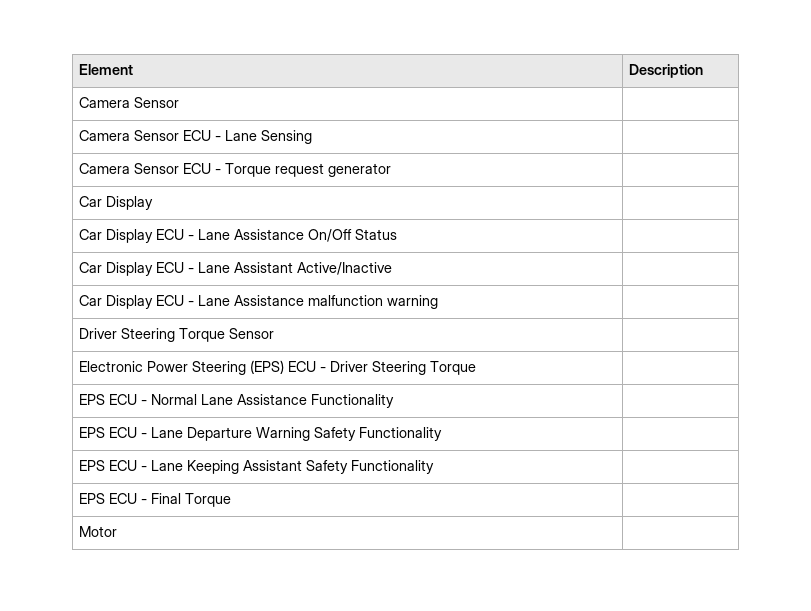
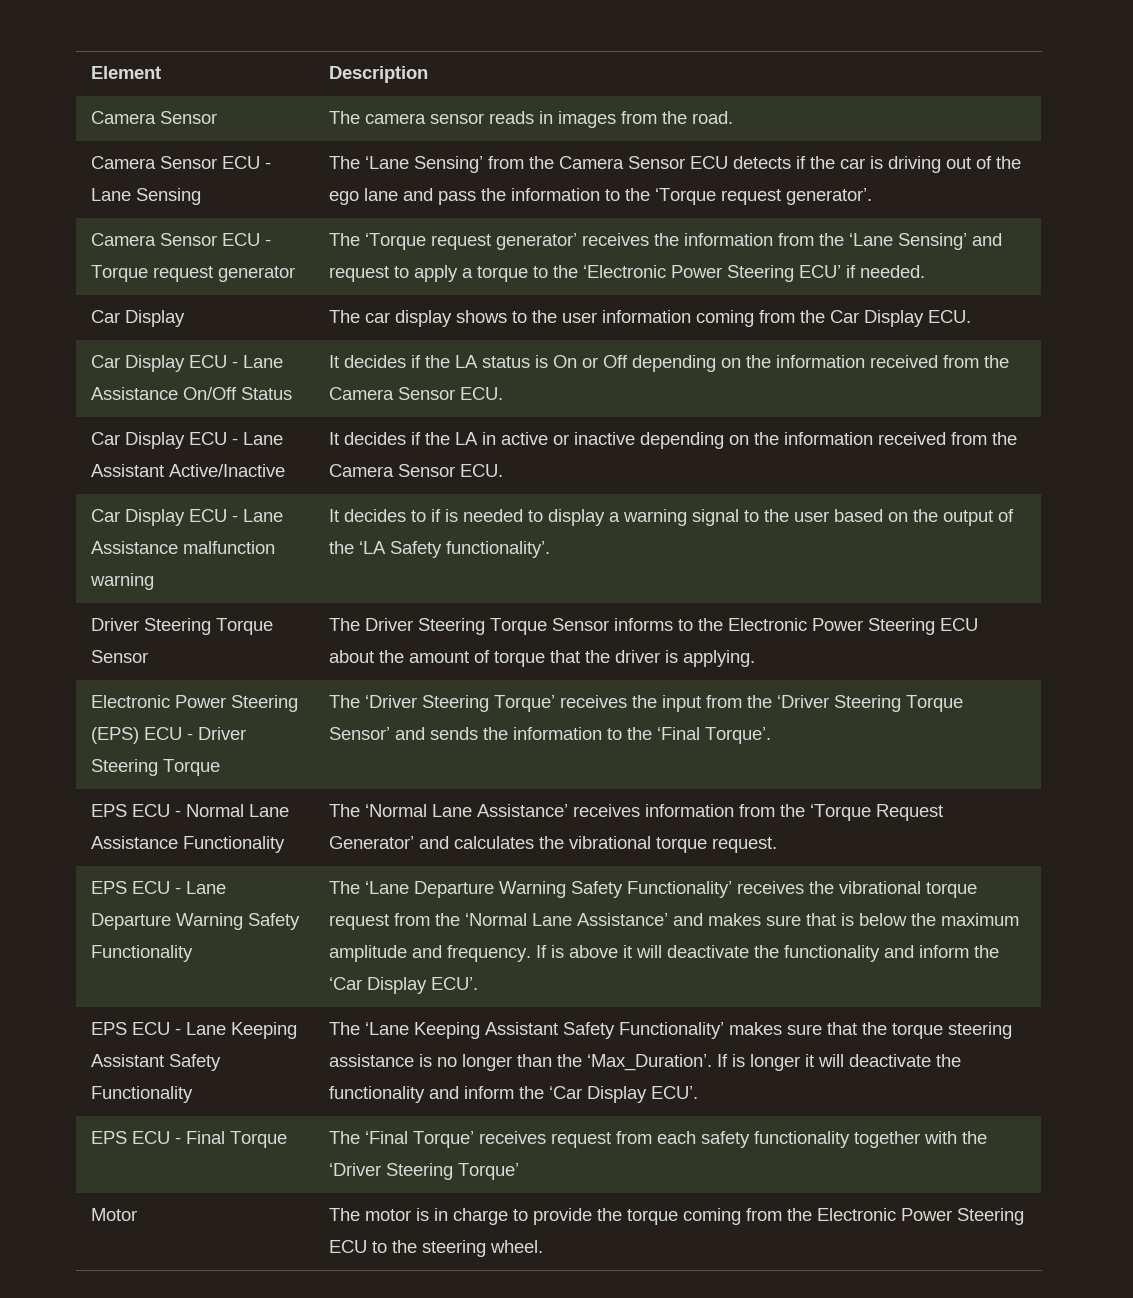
- Camera Sensor |
+ Camera Sensor | The camera sensor reads in images from the road.
- Camera Sensor ECU - Lane Sensing |
+ Camera Sensor ECU - Lane Sensing | The ‘Lane Sensing’ from the Camera Sensor ECU detects if the car is driving out of the ego lane and pass the information to the ‘Torque request generator’.
- Camera Sensor ECU - Torque request generator |
- Car Display |
+ Camera Sensor ECU - Torque request generator | The ‘Torque request generator’ receives the information from the ‘Lane Sensing’ and request to apply a torque to the ‘Electronic Power Steering ECU’ if needed.
+ Car Display | The car display shows to the user information coming from the Car Display ECU.
- Car Display ECU - Lane Assistance On/Off Status |
+ Car Display ECU - Lane Assistance On/Off Status | It decides if the LA status is On or Off depending on the information received from the Camera Sensor ECU.
- Car Display ECU - Lane Assistant Active/Inactive |
+ Car Display ECU - Lane Assistant Active/Inactive | It decides if the LA in active or inactive depending on the information received from the Camera Sensor ECU.
- Car Display ECU - Lane Assistance malfunction warning |
- Driver Steering Torque Sensor |
+ Car Display ECU - Lane Assistance malfunction warning | It decides to if is needed to display a warning signal to the user based on the output of the ‘LA Safety functionality’.
+ Driver Steering Torque Sensor | The Driver Steering Torque Sensor informs to the Electronic Power Steering ECU about the amount of torque that the driver is applying.
- Electronic Power Steering (EPS) ECU - Driver Steering Torque |
+ Electronic Power Steering (EPS) ECU - Driver Steering Torque | The ‘Driver Steering Torque’ receives the input from the ‘Driver Steering Torque Sensor’ and sends the information to the ‘Final Torque’.
- EPS ECU - Normal Lane Assistance Functionality |
+ EPS ECU - Normal Lane Assistance Functionality | The ‘Normal Lane Assistance’ receives information from the ‘Torque Request Generator’ and calculates the vibrational torque request.
+ The ‘Lane Departure Warning Safety Functionality’ receives the vibrational torque request from the ‘Normal Lane Assistance’ and makes sure that is below the maximum amplitude and frequency. If is above it will deactivate the functionality and inform the ‘Car Display ECU’.
+ The ‘Lane Keeping Assistant Safety Functionality’ makes sure that the torque steering assistance is no longer than the ‘Max_Duration’. If is longer it will deactivate the functionality and inform the ‘Car Display ECU’.
- EPS ECU - Final Torque |
- Motor |
+ EPS ECU - Final Torque | The ‘Final Torque’ receives request from each safety functionality together with the ‘Driver Steering Torque’
+ Motor | The motor is in charge to provide the torque coming from the Electronic Power Steering ECU to the steering wheel.

